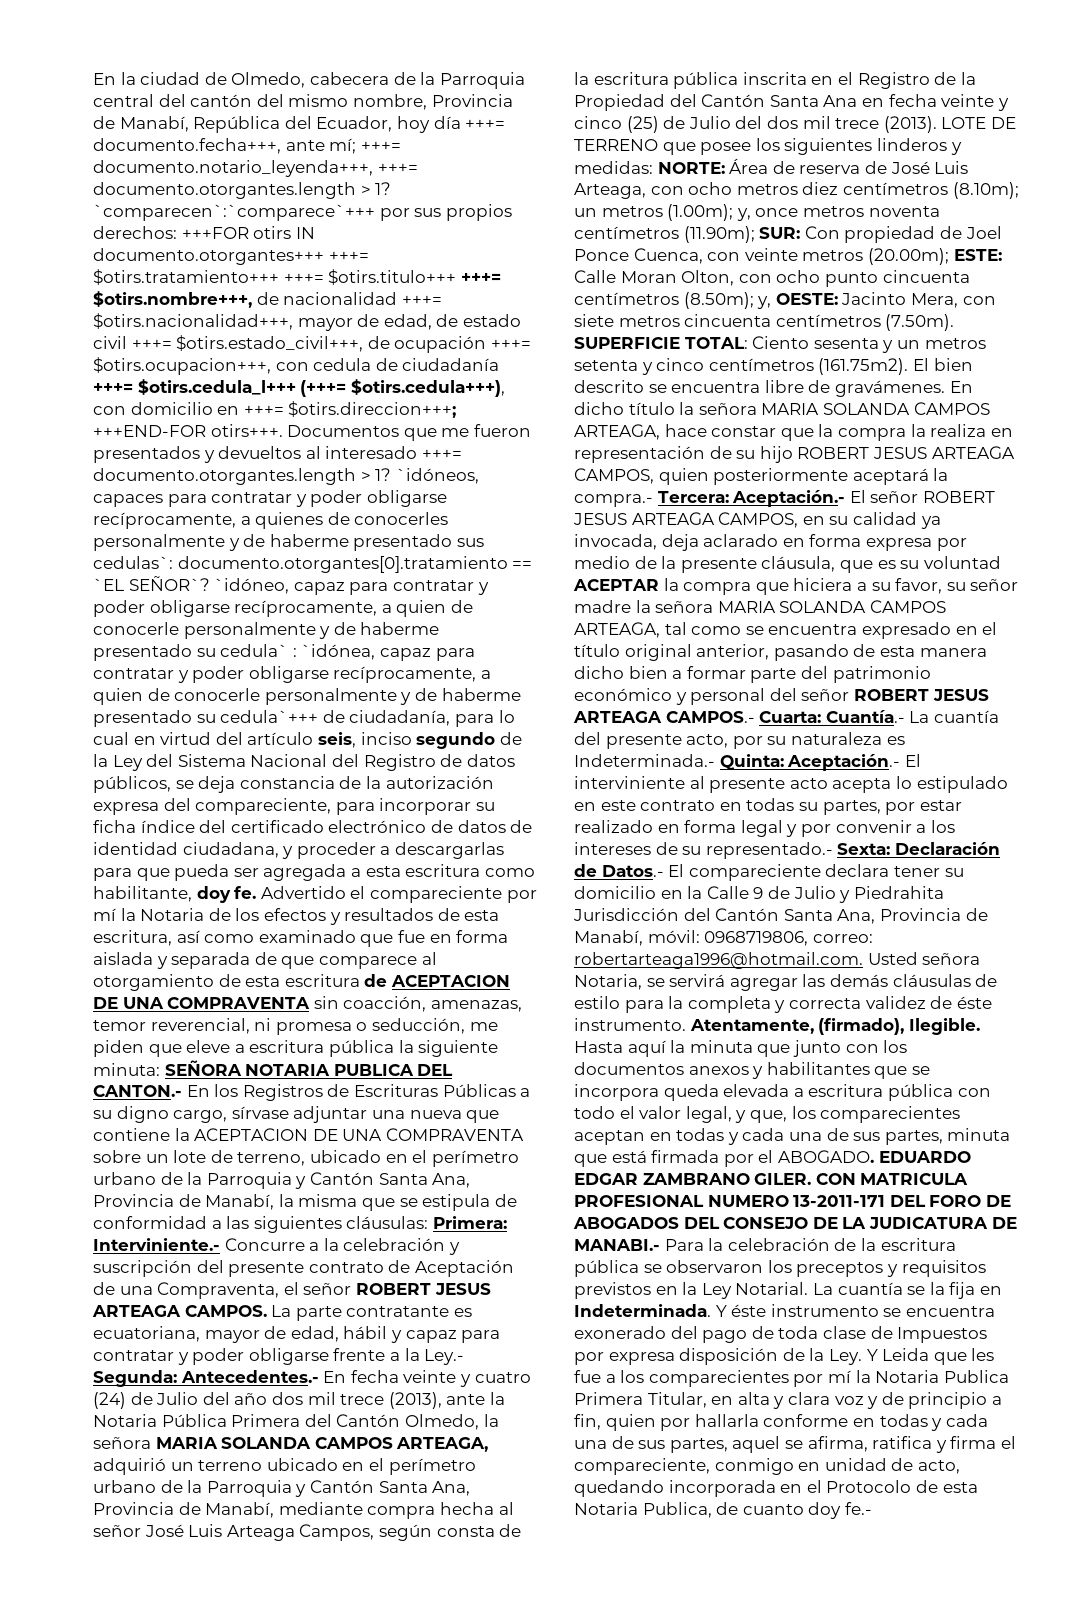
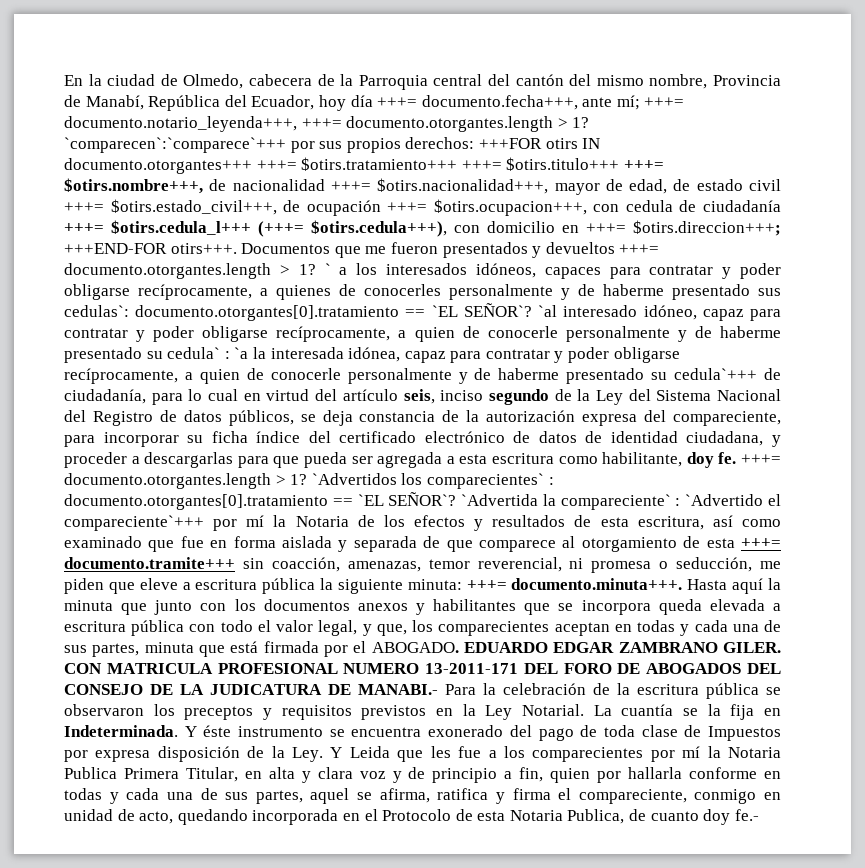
- Documentos que me fueron presentados y devueltos al interesado +++= documento.otorgantes.length > 1? `idóneos, capaces para contratar y poder obligarse recíprocamente, a quienes de conocerles personalmente y de haberme presentado sus cedulas`: documento.otorgantes[0].tratamiento == `EL SEÑOR`?
+ Documentos que me fueron presentados y devueltos +++= documento.otorgantes.length > 1? ` a los interesados idóneos, capaces para contratar y poder obligarse recíprocamente, a quienes de conocerles personalmente y de haberme presentado sus cedulas`: documento.otorgantes[0].tratamiento == `EL SEÑOR`?
- `idóneo, capaz para contratar y poder obligarse recíprocamente, a quien de conocerle personalmente y de haberme presentado su cedula` :
+ `al interesado idóneo, capaz para contratar y poder obligarse recíprocamente, a quien de conocerle personalmente y de haberme presentado su cedula` :
- `idónea, capaz para contratar y poder obligarse recíprocamente, a quien de conocerle personalmente y de haberme presentado su cedula`+++ de ciudadanía, para lo cual en virtud del artículo seis, inciso segundo de la Ley del Sistema Nacional del Registro de datos públicos, se deja constancia de la autorización expresa del compareciente, para incorporar su ficha índice del certificado electrónico de datos de identidad ciudadana, y proceder a descargarlas para que pueda ser agregada a esta escritura como habilitante, doy fe.
+ `a la interesada idónea, capaz para contratar y poder obligarse recíprocamente, a quien de conocerle personalmente y de haberme presentado su cedula`+++ de ciudadanía, para lo cual en virtud del artículo seis, inciso segundo de la Ley del Sistema Nacional del Registro de datos públicos, se deja constancia de la autorización expresa del compareciente, para incorporar su ficha índice del certificado electrónico de datos de identidad ciudadana, y proceder a descargarlas para que pueda ser agregada a esta escritura como habilitante, doy fe.
- Advertido el compareciente por mí la Notaria de los efectos y resultados de esta escritura, así como examinado que fue en forma aislada y separada de que comparece al otorgamiento de esta escritura de ACEPTACION DE UNA COMPRAVENTA sin coacción, amenazas, temor reverencial, ni promesa o seducción, me piden que eleve a escritura pública la siguiente minuta:
+ +++= documento.otorgantes.length > 1? `Advertidos los comparecientes` : documento.otorgantes[0].tratamiento == `EL SEÑOR`? `Advertida la compareciente` : `Advertido el compareciente`+++ por mí la Notaria de los efectos y resultados de esta escritura, así como examinado que fue en forma aislada y separada de que comparece al otorgamiento de esta +++= documento.tramite+++ sin coacción, amenazas, temor reverencial, ni promesa o seducción, me piden que eleve a escritura pública la siguiente minuta:
- SEÑORA NOTARIA PUBLICA DEL CANTON.- En los Registros de Escrituras Públicas a su digno cargo, sírvase adjuntar una nueva que contiene la ACEPTACION DE UNA COMPRAVENTA sobre un lote de terreno, ubicado en el perímetro urbano de la Parroquia y Cantón Santa Ana, Provincia de Manabí, la misma que se estipula de conformidad a las siguientes cláusulas: Primera: Interviniente.- Concurre a la celebración y suscripción del presente contrato de Aceptación de una Compraventa, el señor ROBERT JESUS ARTEAGA CAMPOS. La parte contratante es ecuatoriana, mayor de edad, hábil y capaz para contratar y poder obligarse frente a la Ley.- Segunda: Antecedentes.- En fecha veinte y cuatro (24) de Julio del año dos mil trece (2013), ante la Notaria Pública Primera del Cantón Olmedo, la señora MARIA SOLANDA CAMPOS ARTEAGA, adquirió un terreno ubicado en el perímetro urbano de la Parroquia y Cantón Santa Ana, Provincia de Manabí, mediante compra hecha al señor José Luis Arteaga Campos, según consta de la escritura pública inscrita en el Registro de la Propiedad del Cantón Santa Ana en fecha veinte y cinco (25) de Julio del dos mil trece (2013). LOTE DE TERRENO que posee los siguientes linderos y medidas: NORTE: Área de reserva de José Luis Arteaga, con ocho metros diez centímetros (8.10m); un metros (1.00m); y, once metros noventa centímetros (11.90m); SUR: Con propiedad de Joel Ponce Cuenca, con veinte metros (20.00m); ESTE: Calle Moran Olton, con ocho punto cincuenta centímetros (8.50m); y, OESTE: Jacinto Mera, con siete metros cincuenta centímetros (7.50m). SUPERFICIE TOTAL: Ciento sesenta y un metros setenta y cinco centímetros (161.75m2). El bien descrito se encuentra libre de gravámenes. En dicho título la señora MARIA SOLANDA CAMPOS ARTEAGA, hace constar que la compra la realiza en representación de su hijo ROBERT JESUS ARTEAGA CAMPOS, quien posteriormente aceptará la compra.- Tercera: Aceptación.- El señor ROBERT JESUS ARTEAGA CAMPOS, en su calidad ya invocada, deja aclarado en forma expresa por medio de la presente cláusula, que es su voluntad ACEPTAR la compra que hiciera a su favor, su señor madre la señora MARIA SOLANDA CAMPOS ARTEAGA, tal como se encuentra expresado en el título original anterior, pasando de esta manera dicho bien a formar parte del patrimonio económico y personal del señor ROBERT JESUS ARTEAGA CAMPOS.- Cuarta: Cuantía.- La cuantía del presente acto, por su naturaleza es Indeterminada.- Quinta: Aceptación.- El interviniente al presente acto acepta lo estipulado en este contrato en todas su partes, por estar realizado en forma legal y por convenir a los intereses de su representado.- Sexta: Declaración de Datos.- El compareciente declara tener su domicilio en la Calle 9 de Julio y Piedrahita Jurisdicción del Cantón Santa Ana, Provincia de Manabí, móvil: 0968719806, correo: robertarteaga1996@hotmail.com. Usted señora Notaria, se servirá agregar las demás cláusulas de estilo para la completa y correcta validez de éste instrumento. Atentamente, (firmado), Ilegible. Hasta aquí la minuta que junto con los documentos anexos y habilitantes que se incorpora queda elevada a escritura pública con todo el valor legal, y que, los comparecientes aceptan en todas y cada una de sus partes, minuta que está firmada por el ABOGADO.
+ +++= documento.minuta+++. Hasta aquí la minuta que junto con los documentos anexos y habilitantes que se incorpora queda elevada a escritura pública con todo el valor legal, y que, los comparecientes aceptan en todas y cada una de sus partes, minuta que está firmada por el ABOGADO.

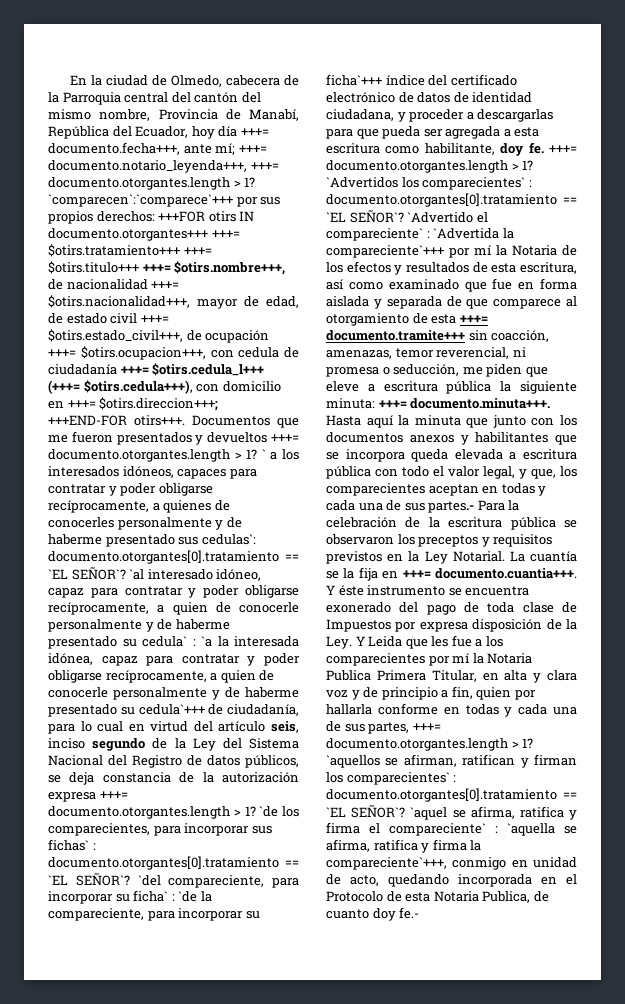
- `a la interesada idónea, capaz para contratar y poder obligarse recíprocamente, a quien de conocerle personalmente y de haberme presentado su cedula`+++ de ciudadanía, para lo cual en virtud del artículo seis, inciso segundo de la Ley del Sistema Nacional del Registro de datos públicos, se deja constancia de la autorización expresa del compareciente, para incorporar su ficha índice del certificado electrónico de datos de identidad ciudadana, y proceder a descargarlas para que pueda ser agregada a esta escritura como habilitante, doy fe.
+ `a la interesada idónea, capaz para contratar y poder obligarse recíprocamente, a quien de conocerle personalmente y de haberme presentado su cedula`+++ de ciudadanía, para lo cual en virtud del artículo seis, inciso segundo de la Ley del Sistema Nacional del Registro de datos públicos, se deja constancia de la autorización expresa +++= documento.otorgantes.length > 1? `de los comparecientes, para incorporar sus fichas` : documento.otorgantes[0].tratamiento == `EL SEÑOR`? `del compareciente, para incorporar su ficha` : `de la compareciente, para incorporar su ficha`+++ índice del certificado electrónico de datos de identidad ciudadana, y proceder a descargarlas para que pueda ser agregada a esta escritura como habilitante, doy fe.
- `Advertida la compareciente` : `Advertido el compareciente`+++ por mí la Notaria de los efectos y resultados de esta escritura, así como examinado que fue en forma aislada y separada de que comparece al otorgamiento de esta +++= documento.tramite+++ sin coacción, amenazas, temor reverencial, ni promesa o seducción, me piden que eleve a escritura pública la siguiente minuta:
+ `Advertido el compareciente` : `Advertida la compareciente`+++ por mí la Notaria de los efectos y resultados de esta escritura, así como examinado que fue en forma aislada y separada de que comparece al otorgamiento de esta +++= documento.tramite+++ sin coacción, amenazas, temor reverencial, ni promesa o seducción, me piden que eleve a escritura pública la siguiente minuta:
- +++= documento.minuta+++. Hasta aquí la minuta que junto con los documentos anexos y habilitantes que se incorpora queda elevada a escritura pública con todo el valor legal, y que, los comparecientes aceptan en todas y cada una de sus partes, minuta que está firmada por el ABOGADO. EDUARDO EDGAR ZAMBRANO GILER. CON MATRICULA PROFESIONAL NUMERO 13-2011-171 DEL FORO DE ABOGADOS DEL CONSEJO DE LA JUDICATURA DE MANABI.- Para la celebración de la escritura pública se observaron los preceptos y requisitos previstos en la Ley Notarial.
+ +++= documento.minuta+++. Hasta aquí la minuta que junto con los documentos anexos y habilitantes que se incorpora queda elevada a escritura pública con todo el valor legal, y que, los comparecientes aceptan en todas y cada una de sus partes.- Para la celebración de la escritura pública se observaron los preceptos y requisitos previstos en la Ley Notarial.
- La cuantía se la fija en Indeterminada. Y éste instrumento se encuentra exonerado del pago de toda clase de Impuestos por expresa disposición de la Ley. Y Leida que les fue a los comparecientes por mí la Notaria Publica Primera Titular, en alta y clara voz y de principio a fin, quien por hallarla conforme en todas y cada una de sus partes, aquel se afirma, ratifica y firma el compareciente, conmigo en unidad de acto, quedando incorporada en el Protocolo de esta Notaria Publica, de cuanto doy fe.-
+ La cuantía se la fija en +++= documento.cuantia+++. Y éste instrumento se encuentra exonerado del pago de toda clase de Impuestos por expresa disposición de la Ley. Y Leida que les fue a los comparecientes por mí la Notaria Publica Primera Titular, en alta y clara voz y de principio a fin, quien por hallarla conforme en todas y cada una de sus partes, +++= documento.otorgantes.length > 1? `aquellos se afirman, ratifican y firman los comparecientes` : documento.otorgantes[0].tratamiento == `EL SEÑOR`? `aquel se afirma, ratifica y firma el compareciente` : `aquella se afirma, ratifica y firma la compareciente`+++, conmigo en unidad de acto, quedando incorporada en el Protocolo de esta Notaria Publica, de cuanto doy fe.-

